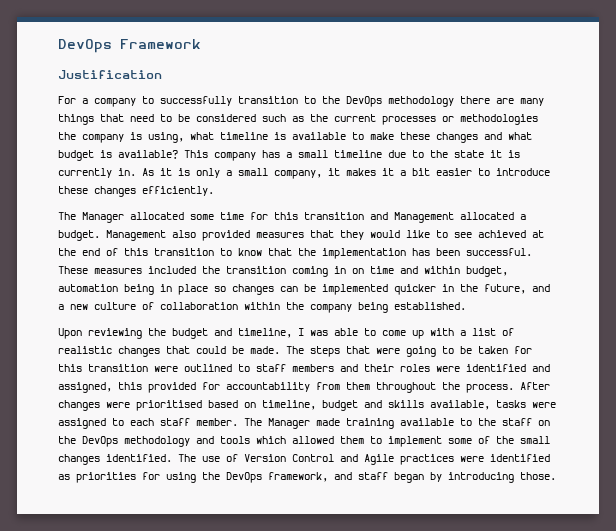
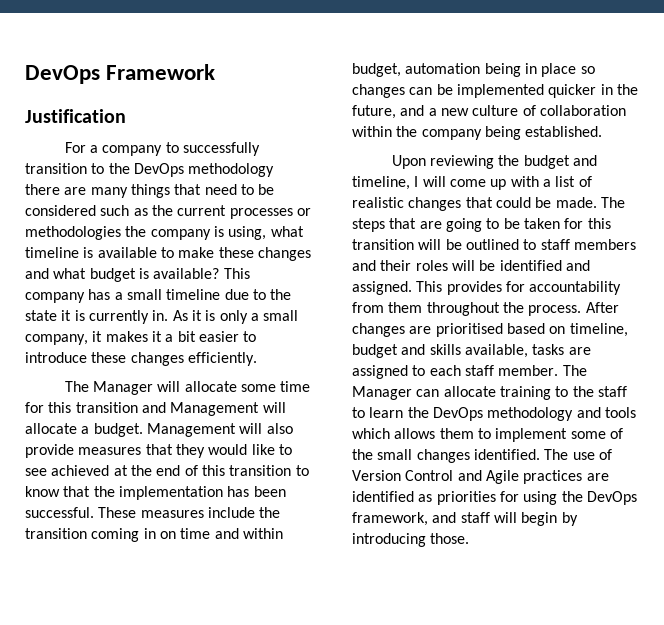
- The Manager allocated some time for this transition and Management allocated a budget.
+ The Manager will allocate some time for this transition and Management will allocate a budget.
- Management also provided measures that they would like to see achieved at the end of this transition to know that the implementation has been successful.
+ Management will also provide measures that they would like to see achieved at the end of this transition to know that the implementation has been successful.
- These measures included the transition coming in on time and within budget, automation being in place so changes can be implemented quicker in the future, and a new culture of collaboration within the company being established.
+ These measures include the transition coming in on time and within budget, automation being in place so changes can be implemented quicker in the future, and a new culture of collaboration within the company being established.
- Upon reviewing the budget and timeline, I was able to come up with a list of realistic changes that could be made.
+ Upon reviewing the budget and timeline, I will come up with a list of realistic changes that could be made.
- The steps that were going to be taken for this transition were outlined to staff members and their roles were identified and assigned, this provided for accountability from them throughout the process.
+ The steps that are going to be taken for this transition will be outlined to staff members and their roles will be identified and assigned. This provides for accountability from them throughout the process.
- After changes were prioritised based on timeline, budget and skills available, tasks were assigned to each staff member.
+ After changes are prioritised based on timeline, budget and skills available, tasks are assigned to each staff member.
- The Manager made training available to the staff on the DevOps methodology and tools which allowed them to implement some of the small changes identified.
+ The Manager can allocate training to the staff to learn the DevOps methodology and tools which allows them to implement some of the small changes identified.
- The use of Version Control and Agile practices were identified as priorities for using the DevOps framework, and staff began by introducing those.
+ The use of Version Control and Agile practices are identified as priorities for using the DevOps framework, and staff will begin by introducing those.

